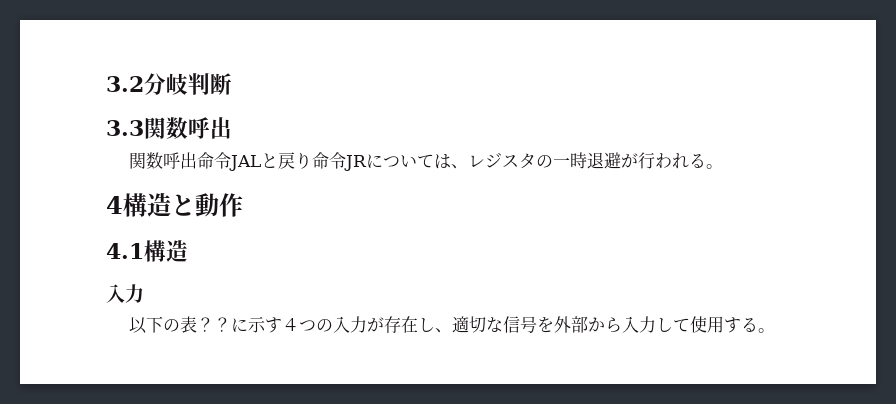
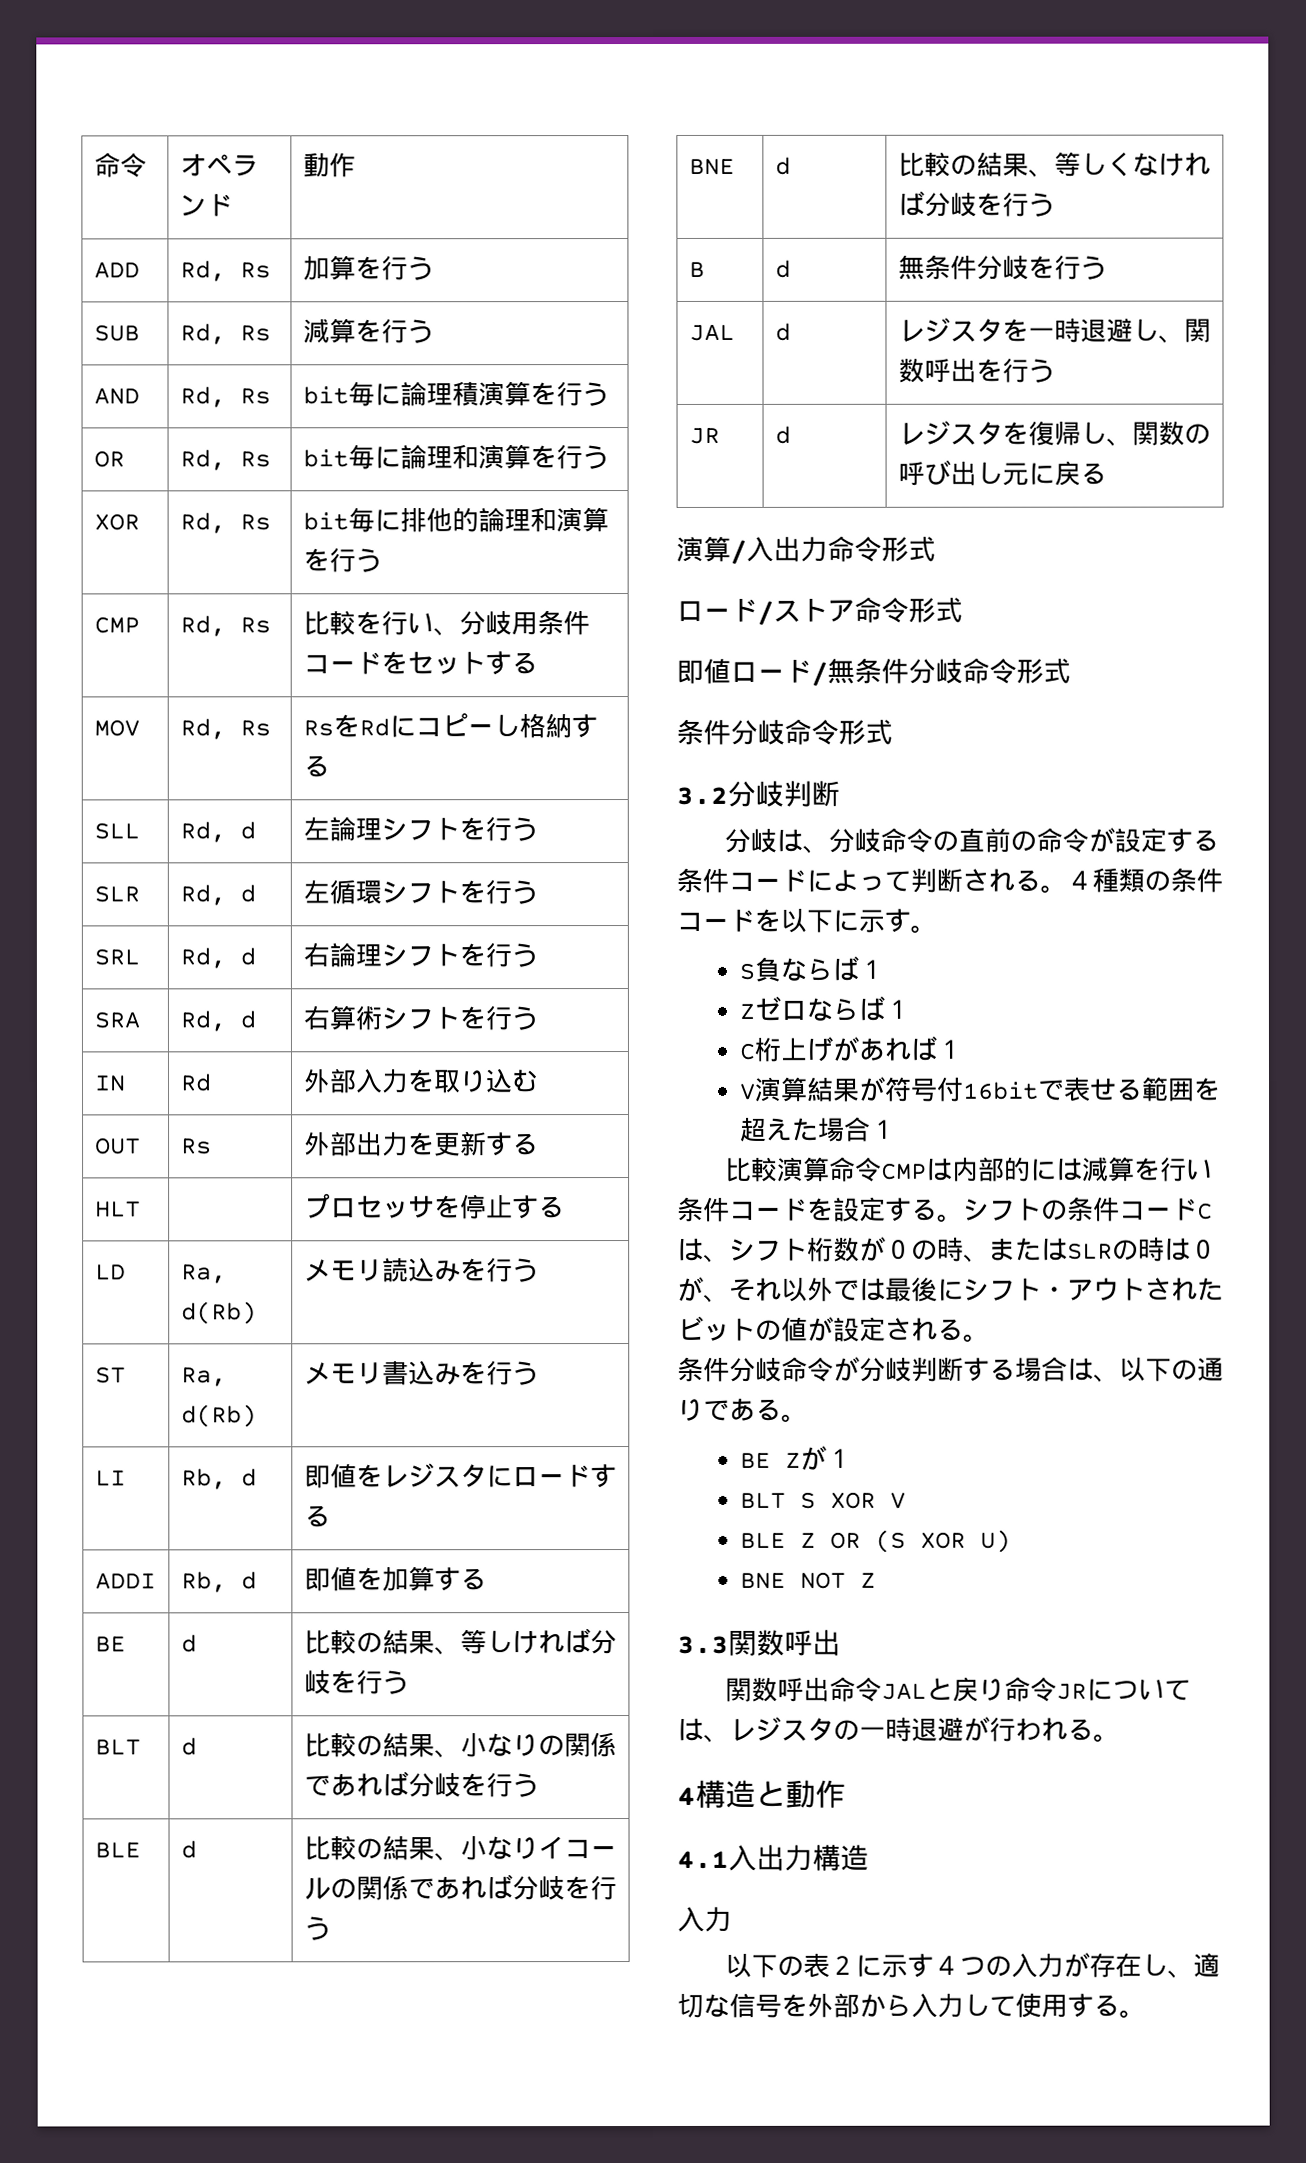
+ 命令 | オペランド | 動作
+ ADD | Rd, Rs | 加算を行う
+ SUB | Rd, Rs | 減算を行う
+ AND | Rd, Rs | bit毎に論理積演算を行う
+ OR | Rd, Rs | bit毎に論理和演算を行う
+ XOR | Rd, Rs | bit毎に排他的論理和演算を行う
+ CMP | Rd, Rs | 比較を行い、分岐用条件コードをセットする
+ MOV | Rd, Rs | RsをRdにコピーし格納する
+ SLL | Rd, d | 左論理シフトを行う
+ SLR | Rd, d | 左循環シフトを行う
+ SRL | Rd, d | 右論理シフトを行う
+ SRA | Rd, d | 右算術シフトを行う
+ IN | Rd | 外部入力を取り込む
+ OUT | Rs | 外部出力を更新する
+ HLT | | プロセッサを停止する
+ LD | Ra, d(Rb) | メモリ読込みを行う
+ ST | Ra, d(Rb) | メモリ書込みを行う
+ LI | Rb, d | 即値をレジスタにロードする
+ ADDI | Rb, d | 即値を加算する
+ BE | d | 比較の結果、等しければ分岐を行う
+ BLT | d | 比較の結果、小なりの関係であれば分岐を行う
+ BLE | d | 比較の結果、小なりイコールの関係であれば分岐を行う
+ BNE | d | 比較の結果、等しくなければ分岐を行う
+ B | d | 無条件分岐を行う
+ JAL | d | レジスタを一時退避し、関数呼出を行う
+ JR | d | レジスタを復帰し、関数の呼び出し元に戻る
+ 演算/入出力命令形式
+ ロード/ストア命令形式
+ 即値ロード/無条件分岐命令形式
+ 条件分岐命令形式
  3.2分岐判断
+ 分岐は、分岐命令の直前の命令が設定する条件コードによって判断される。４種類の条件コードを以下に示す。
+ S負ならば１
+ Zゼロならば１
+ C桁上げがあれば１
+ V演算結果が符号付16bitで表せる範囲を超えた場合１
+ 比較演算命令CMPは内部的には減算を行い条件コードを設定する。シフトの条件コードCは、シフト桁数が０の時、またはSLRの時は０が、それ以外では最後にシフト・アウトされたビットの値が設定される。
+ 条件分岐命令が分岐判断する場合は、以下の通りである。
+ BE Zが１
+ BLT S XOR V
+ BLE Z OR (S XOR U)
+ BNE NOT Z
- 4.1構造
+ 4.1入出力構造
- 以下の表？？に示す４つの入力が存在し、適切な信号を外部から入力して使用する。
+ 以下の表２に示す４つの入力が存在し、適切な信号を外部から入力して使用する。

